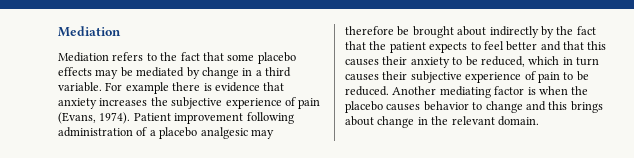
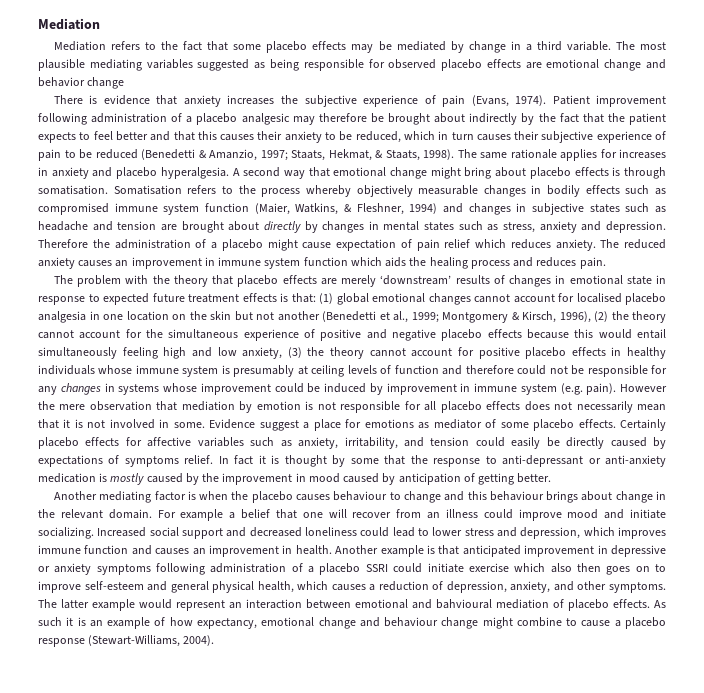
- For example there is evidence that anxiety increases the subjective experience of pain (Evans, 1974).
+ The most plausible mediating variables suggested as being responsible for observed placebo effects are emotional change and behavior change
+ There is evidence that anxiety increases the subjective experience of pain (Evans, 1974).
- Patient improvement following administration of a placebo analgesic may therefore be brought about indirectly by the fact that the patient expects to feel better and that this causes their anxiety to be reduced, which in turn causes their subjective experience of pain to be reduced. Another mediating factor is when the placebo causes behavior to change and this brings about change in the relevant domain.
+ Patient improvement following administration of a placebo analgesic may therefore be brought about indirectly by the fact that the patient expects to feel better and that this causes their anxiety to be reduced, which in turn causes their subjective experience of pain to be reduced (Benedetti & Amanzio, 1997; Staats, Hekmat, & Staats, 1998). The same rationale applies for increases in anxiety and placebo hyperalgesia. A second way that emotional change might bring about placebo effects is through somatisation. Somatisation refers to the process whereby objectively measurable changes in bodily effects such as compromised immune system function (Maier, Watkins, & Fleshner, 1994) and changes in subjective states such as headache and tension are brought about directly by changes in mental states such as stress, anxiety and depression. Therefore the administration of a placebo might cause expectation of pain relief which reduces anxiety. The reduced anxiety causes an improvement in immune system function which aids the healing process and reduces pain.
+ The problem with the theory that placebo effects are merely ‘downstream’ results of changes in emotional state in response to expected future treatment effects is that: (1) global emotional changes cannot account for localised placebo analgesia in one location on the skin but not another (Benedetti et al., 1999; Montgomery & Kirsch, 1996), (2) the theory cannot account for the simultaneous experience of positive and negative placebo effects because this would entail simultaneously feeling high and low anxiety, (3) the theory cannot account for positive placebo effects in healthy individuals whose immune system is presumably at ceiling levels of function and therefore could not be responsible for any changes in systems whose improvement could be induced by improvement in immune system (e.g. pain). However the mere observation that mediation by emotion is not responsible for all placebo effects does not necessarily mean that it is not involved in some. Evidence suggest a place for emotions as mediator of some placebo effects. Certainly placebo effects for affective variables such as anxiety, irritability, and tension could easily be directly caused by expectations of symptoms relief. In fact it is thought by some that the response to anti-depressant or anti-anxiety medication is mostly caused by the improvement in mood caused by anticipation of getting better.
+ Another mediating factor is when the placebo causes behaviour to change and this behaviour brings about change in the relevant domain.
+ For example a belief that one will recover from an illness could improve mood and initiate socializing. Increased social support and decreased loneliness could lead to lower stress and depression, which improves immune function and causes an improvement in health. Another example is that anticipated improvement in depressive or anxiety symptoms following administration of a placebo SSRI could initiate exercise which also then goes on to improve self-esteem and general physical health, which causes a reduction of depression, anxiety, and other symptoms. The latter example would represent an interaction between emotional and bahvioural mediation of placebo effects. As such it is an example of how expectancy, emotional change and behaviour change might combine to cause a placebo response (Stewart-Williams, 2004).

